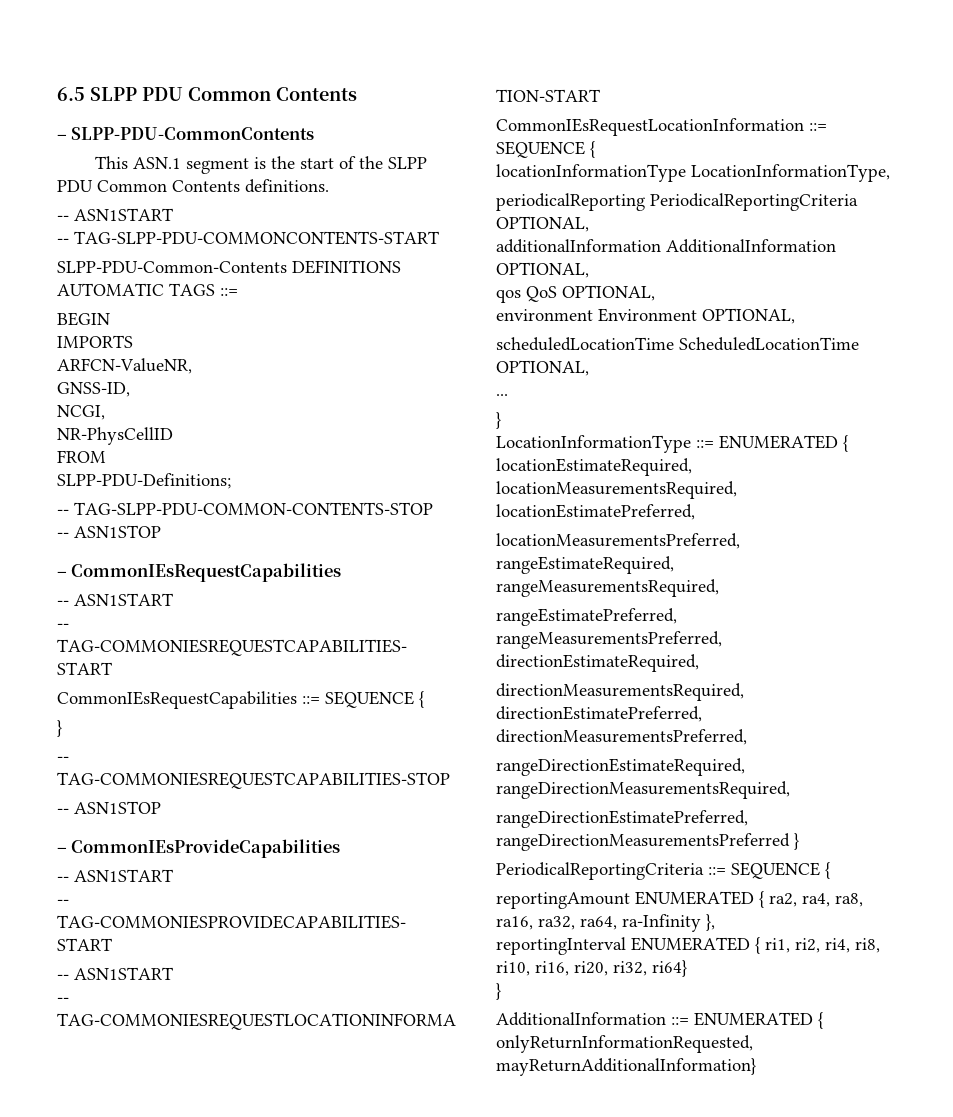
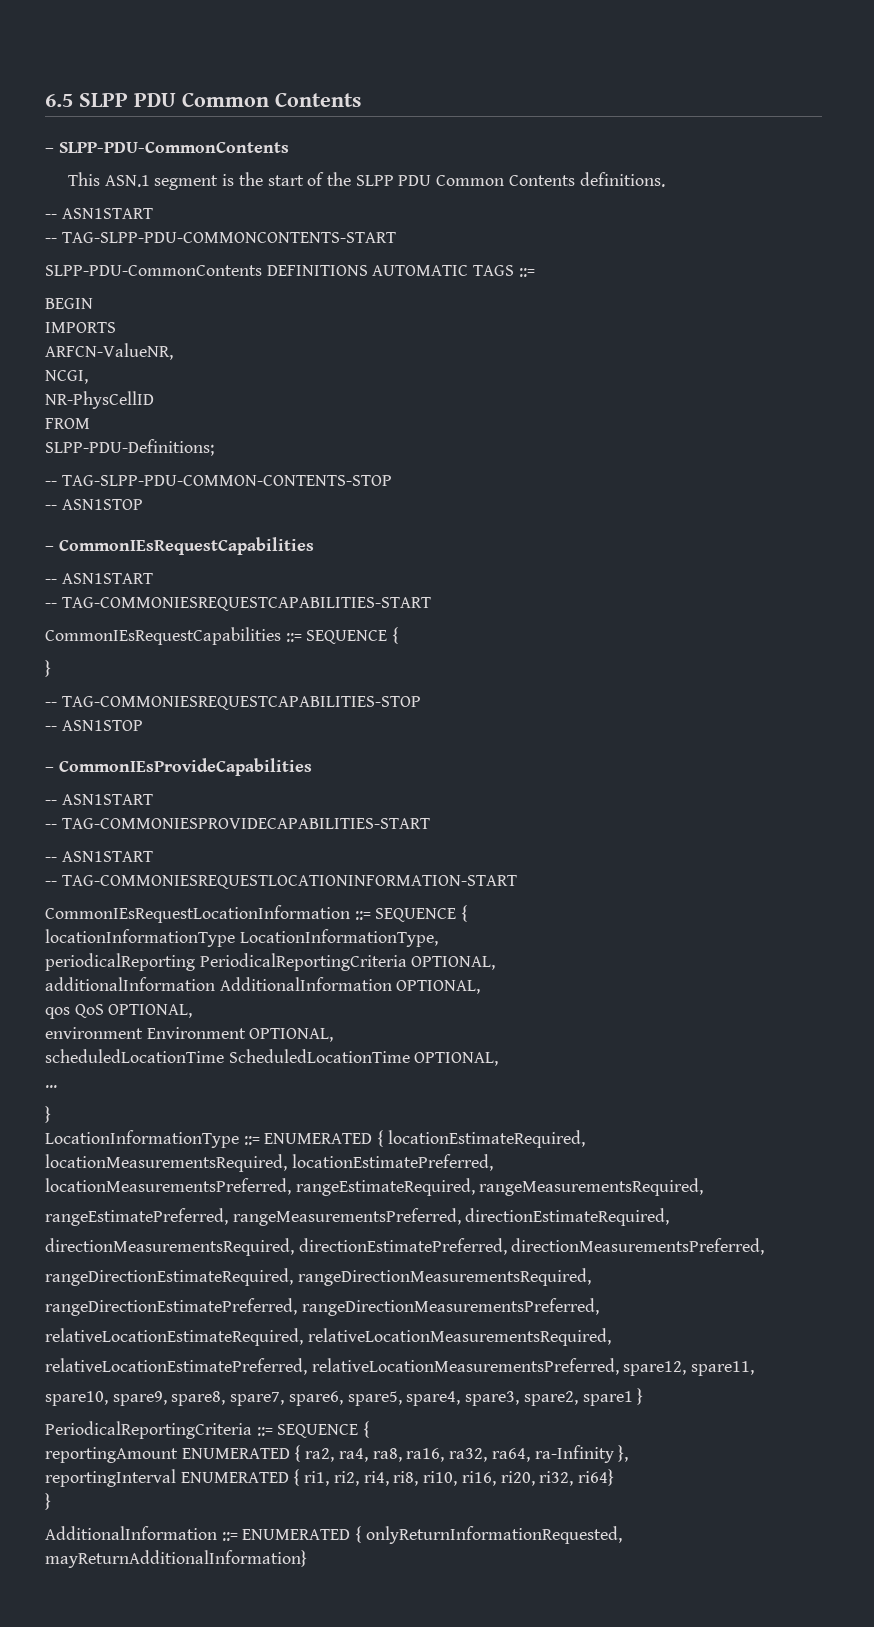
- SLPP-PDU-Common-Contents DEFINITIONS AUTOMATIC TAGS ::=
+ SLPP-PDU-CommonContents DEFINITIONS AUTOMATIC TAGS ::=
- GNSS-ID,
- rangeDirectionEstimatePreferred, rangeDirectionMeasurementsPreferred }
+ rangeDirectionEstimatePreferred, rangeDirectionMeasurementsPreferred,
+ relativeLocationEstimateRequired, relativeLocationMeasurementsRequired,
+ relativeLocationEstimatePreferred, relativeLocationMeasurementsPreferred, spare12, spare11,
+ spare10, spare9, spare8, spare7, spare6, spare5, spare4, spare3, spare2, spare1 }

